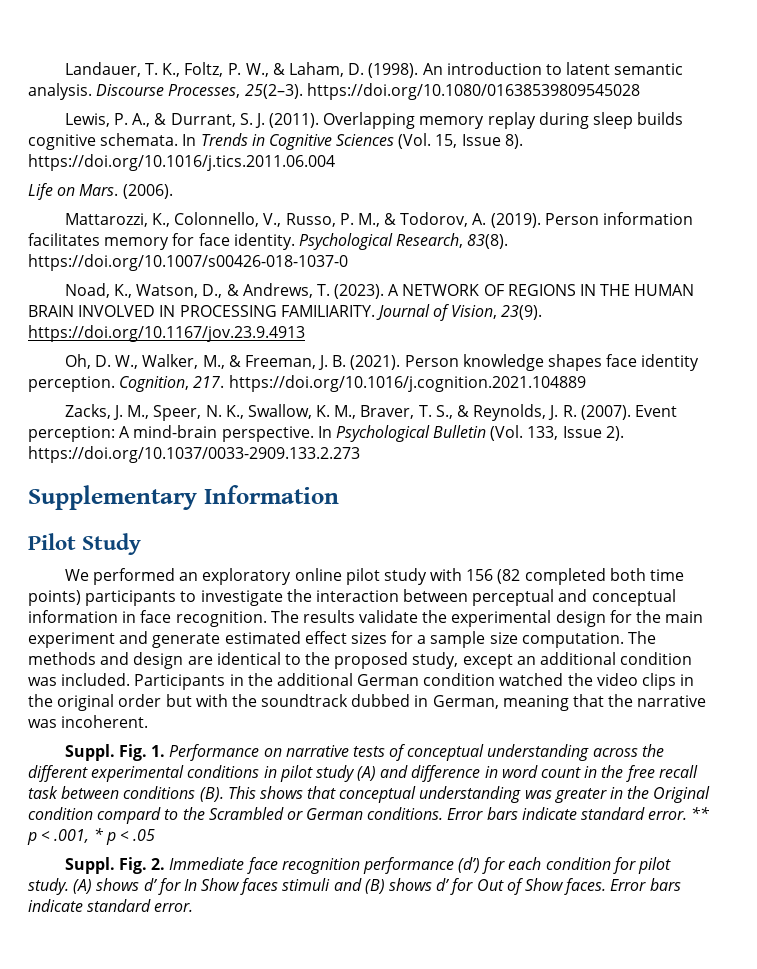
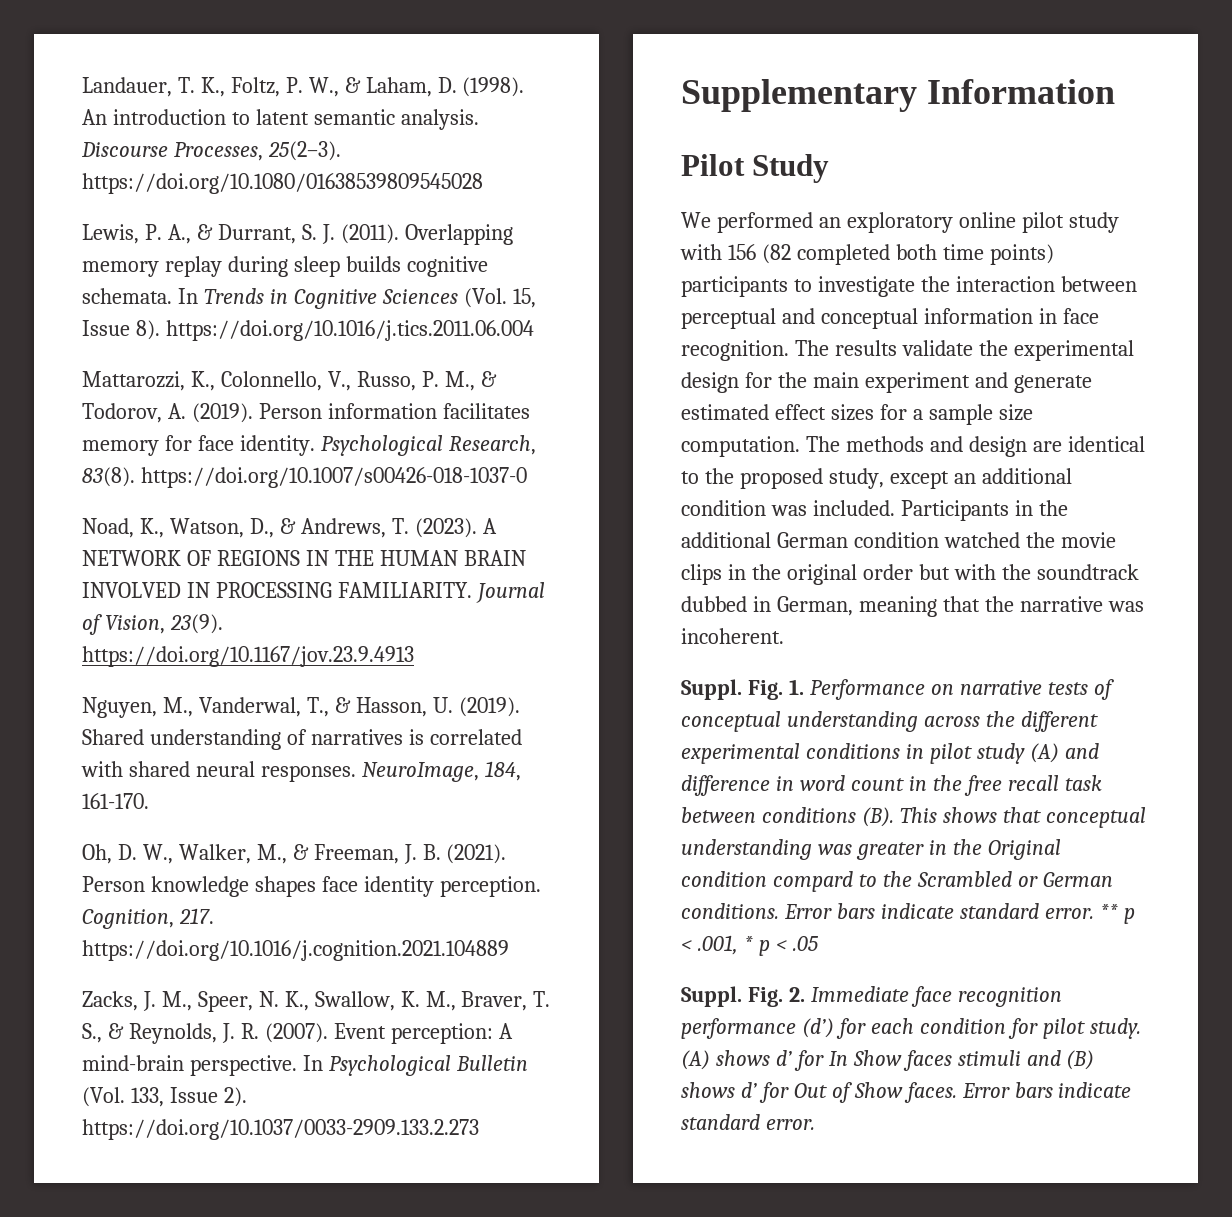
- Life on Mars. (2006).
+ Nguyen, M., Vanderwal, T., & Hasson, U. (2019). Shared understanding of narratives is correlated with shared neural responses. NeuroImage, 184, 161-170.
- Participants in the additional German condition watched the video clips in the original order but with the soundtrack dubbed in German, meaning that the narrative was incoherent.
+ Participants in the additional German condition watched the movie clips in the original order but with the soundtrack dubbed in German, meaning that the narrative was incoherent.

